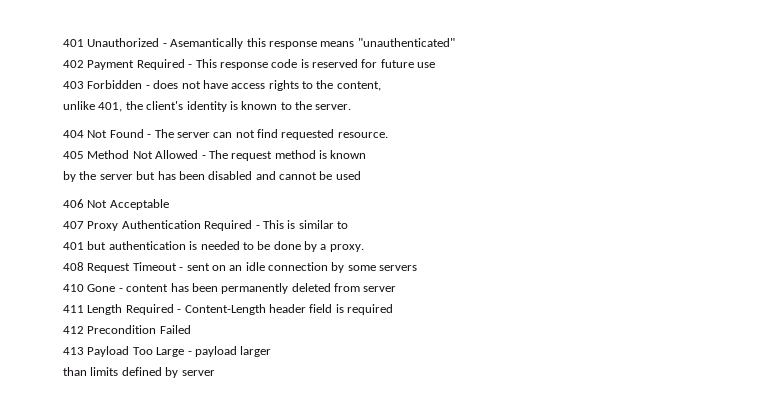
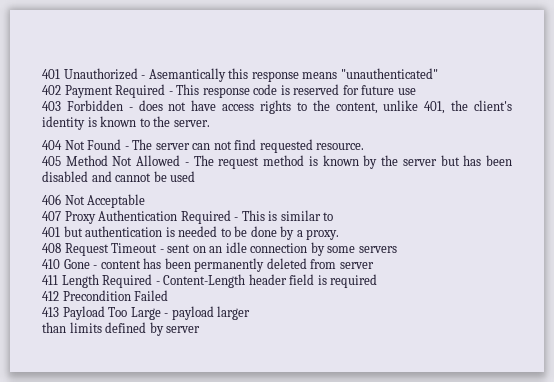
- 403 Forbidden - does not have access rights to the content,
- unlike 401, the client's identity is known to the server.
+ 403 Forbidden - does not have access rights to the content, unlike 401, the client's identity is known to the server.
- 405 Method Not Allowed - The request method is known
- by the server but has been disabled and cannot be used
+ 405 Method Not Allowed - The request method is known by the server but has been disabled and cannot be used

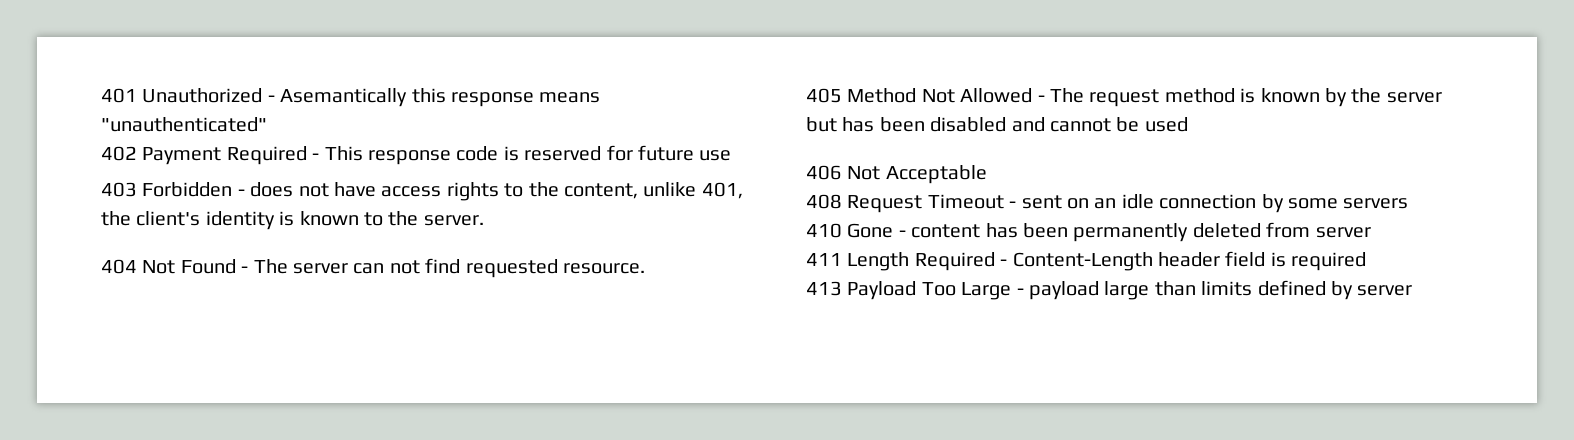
- 407 Proxy Authentication Required - This is similar to
- 401 but authentication is needed to be done by a proxy.
- 412 Precondition Failed
- 413 Payload Too Large - payload larger
- than limits defined by server
+ 413 Payload Too Large - payload large than limits defined by server

